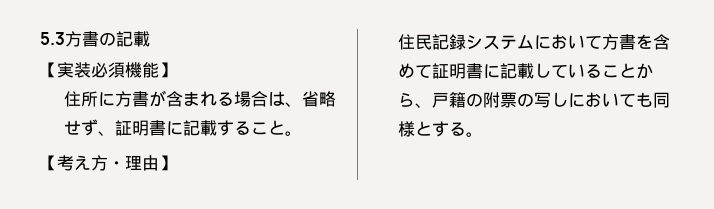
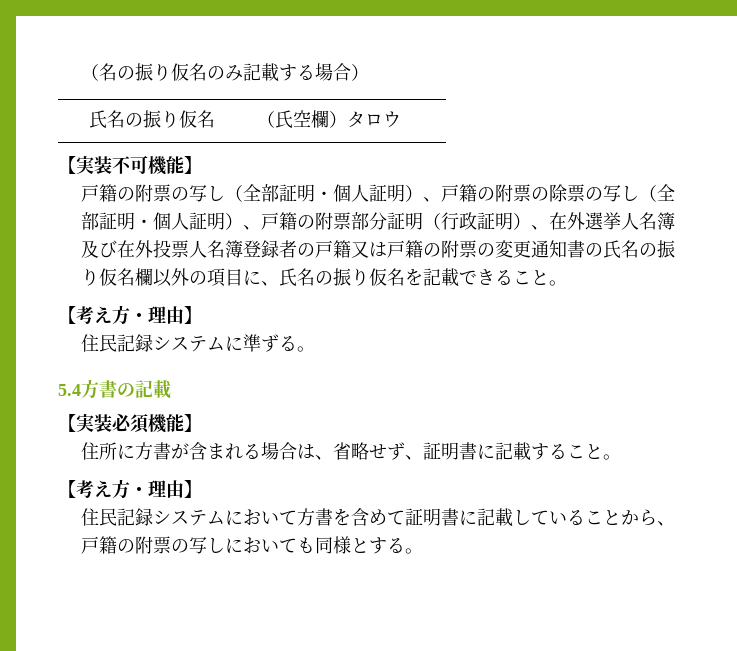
- 5.3方書の記載
+ （名の振り仮名のみ記載する場合）
+ 氏名の振り仮名 | （氏空欄）タロウ
+ 【実装不可機能】
+ 戸籍の附票の写し（全部証明・個人証明）、戸籍の附票の除票の写し（全部証明・個人証明）、戸籍の附票部分証明（行政証明）、在外選挙人名簿及び在外投票人名簿登録者の戸籍又は戸籍の附票の変更通知書の氏名の振り仮名欄以外の項目に、氏名の振り仮名を記載できること。
+ 【考え方・理由】
+ 住民記録システムに準ずる。
+ 5.4方書の記載

